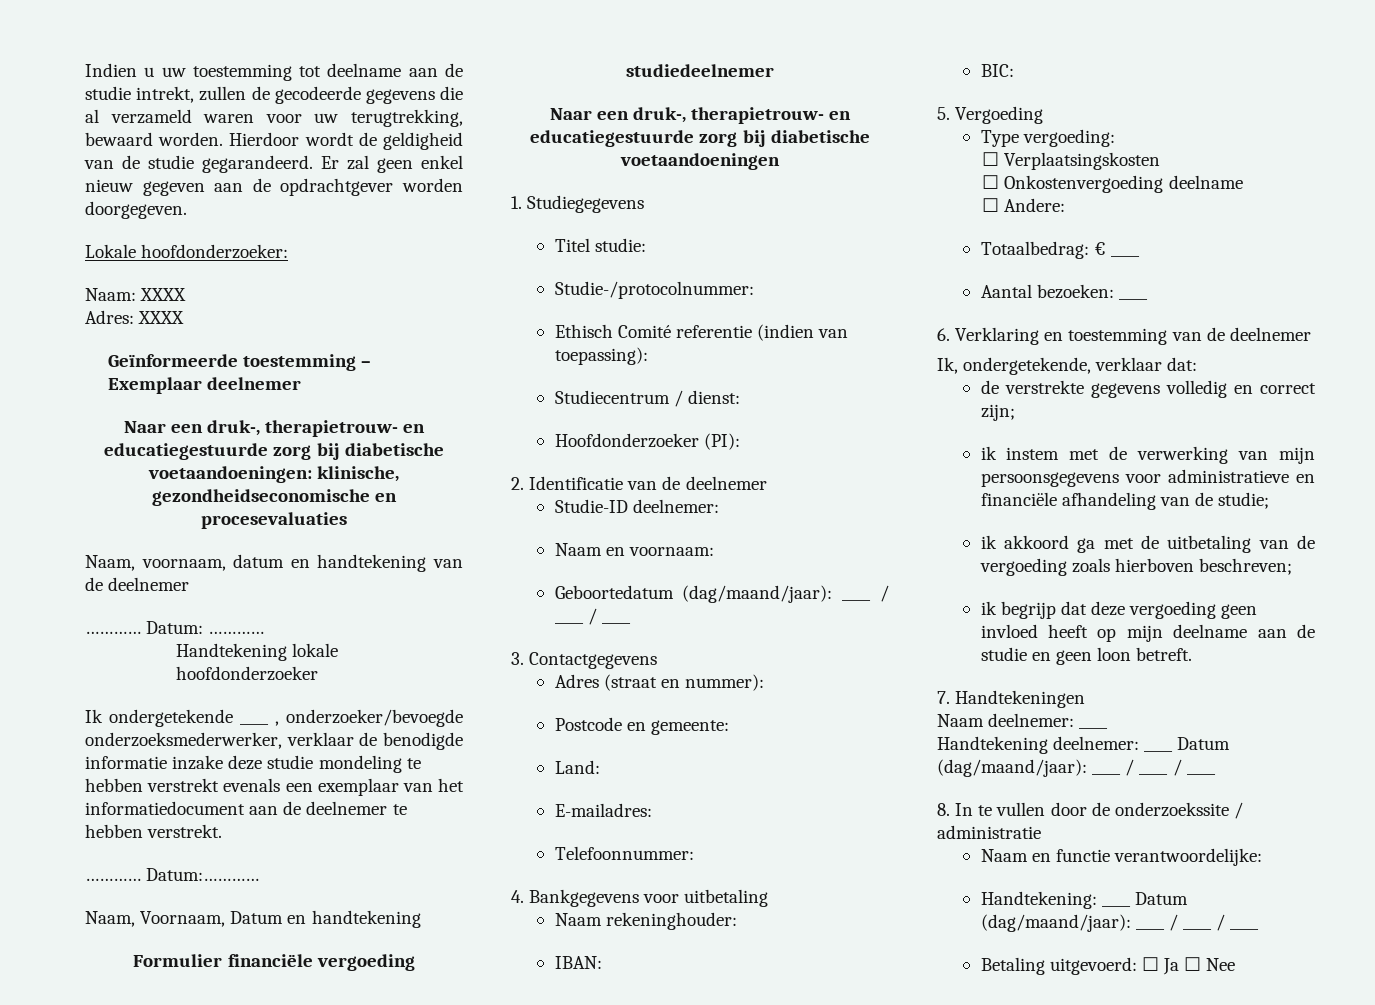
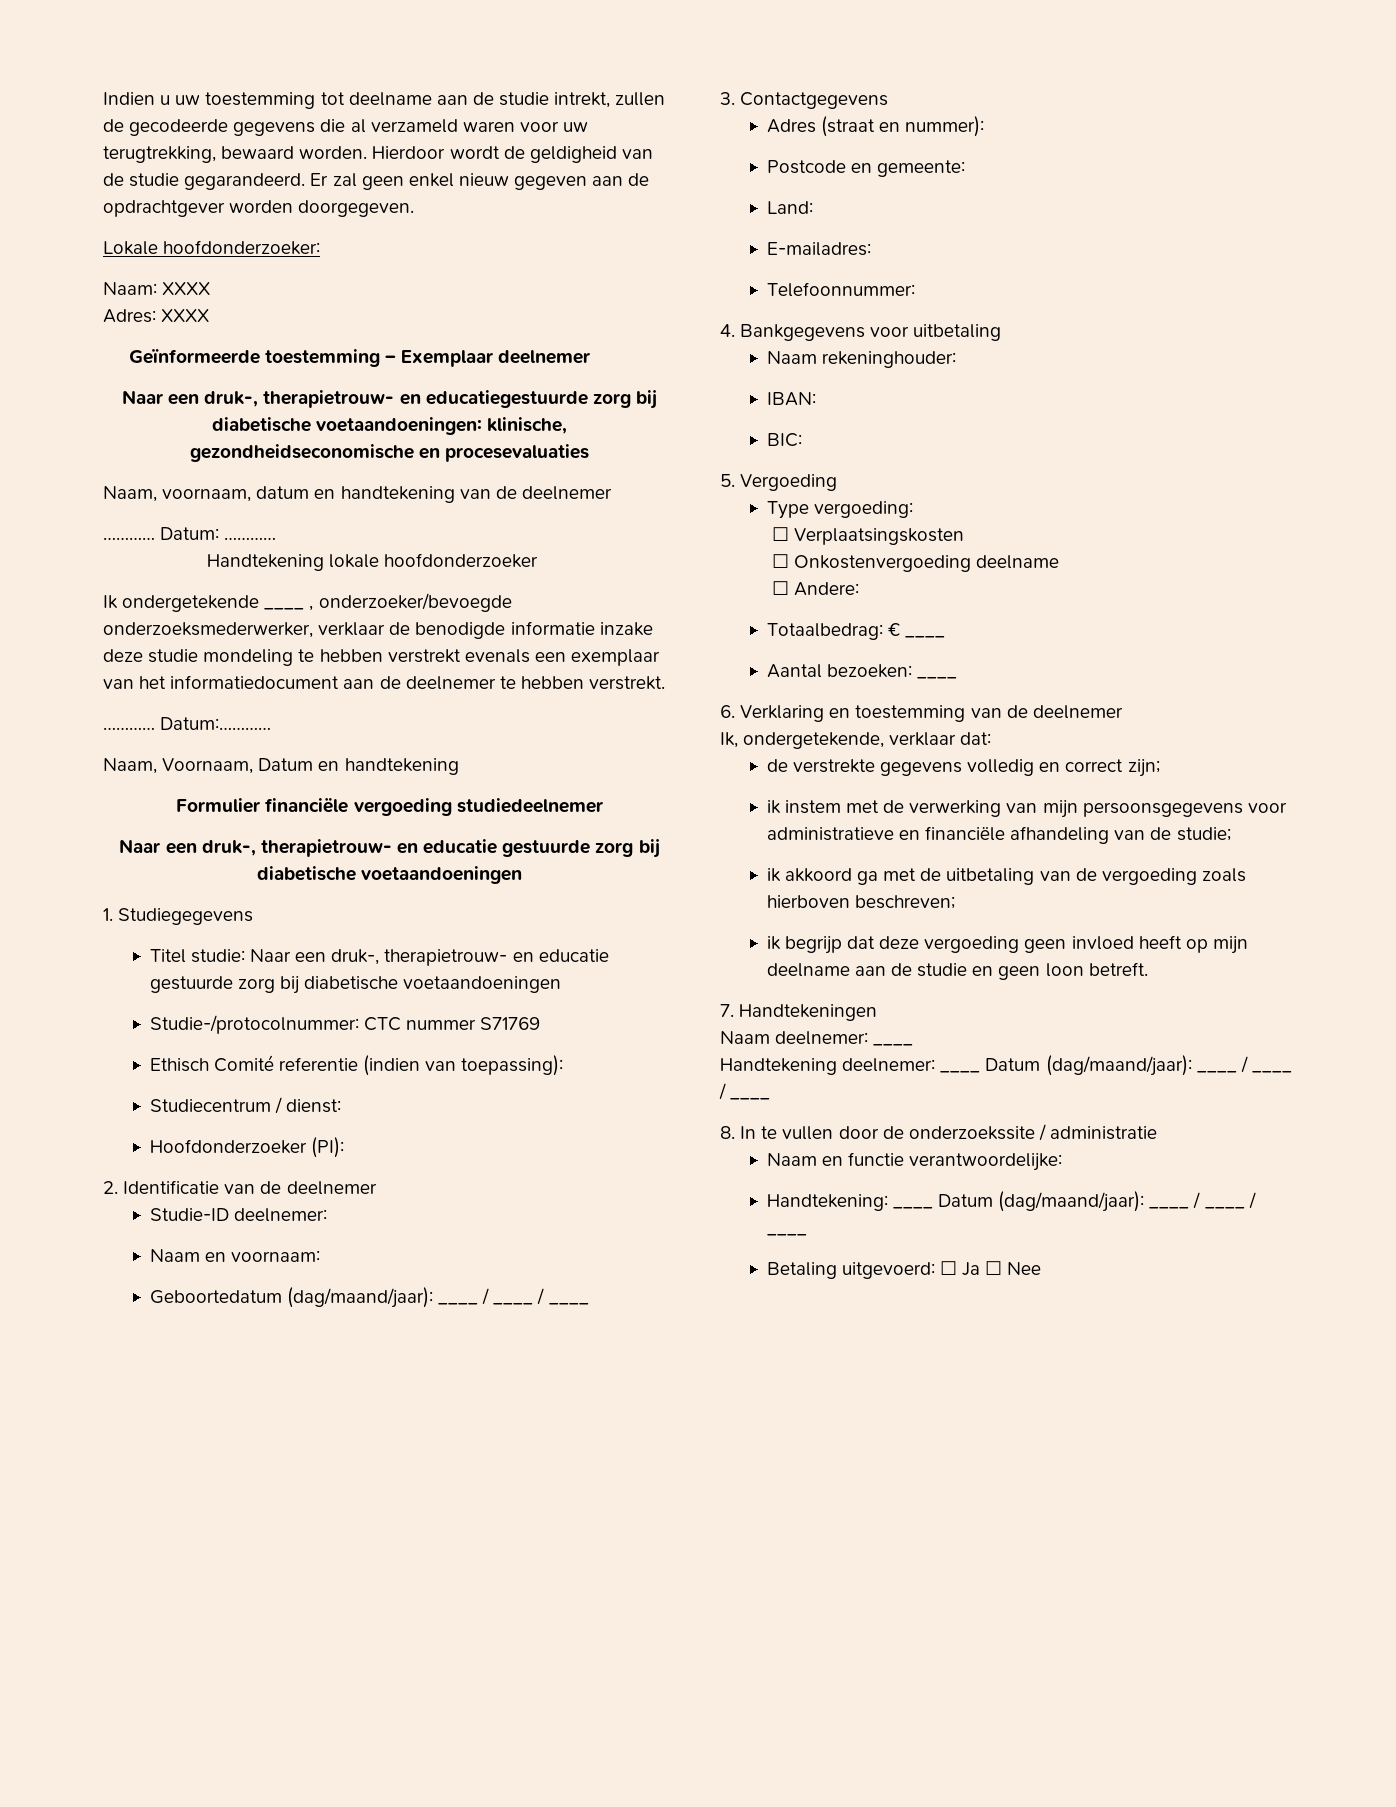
  Formulier financiële vergoeding studiedeelnemer
- Naar een druk-, therapietrouw- en educatiegestuurde zorg bij diabetische voetaandoeningen
+ Naar een druk-, therapietrouw- en educatie gestuurde zorg bij diabetische voetaandoeningen
- Titel studie:
- Studie-/protocolnummer:
+ Titel studie: Naar een druk-, therapietrouw- en educatie gestuurde zorg bij diabetische voetaandoeningen
+ Studie-/protocolnummer: CTC nummer S71769

